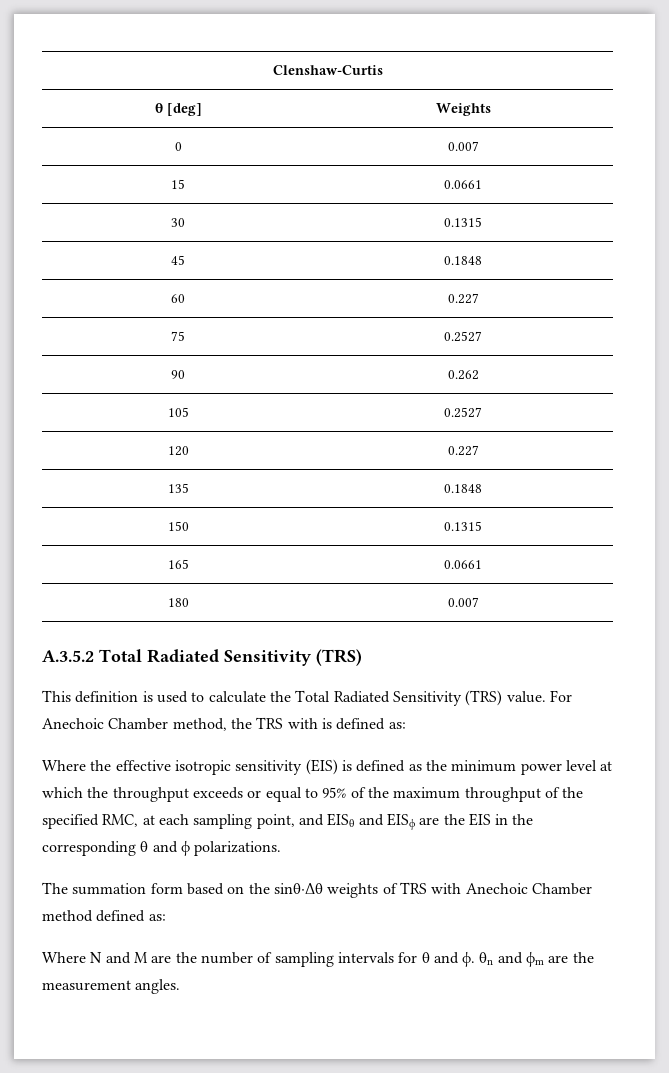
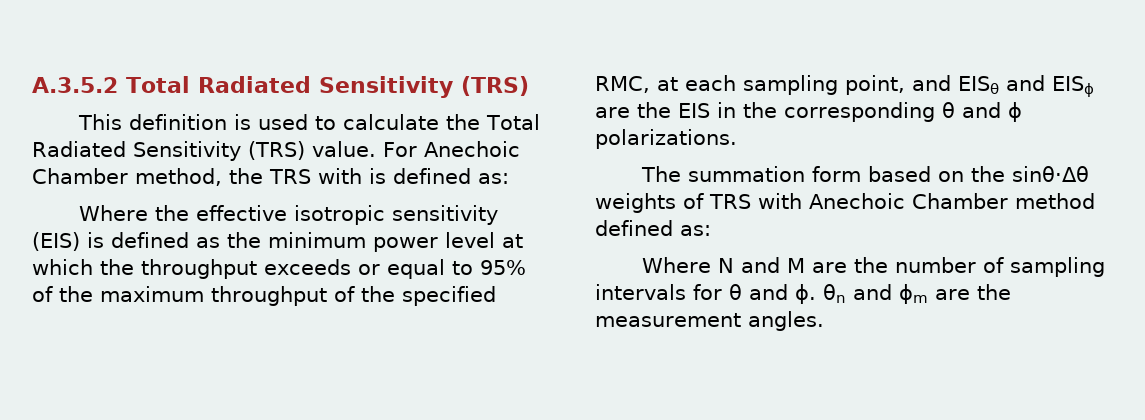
- Clenshaw-Curtis
- θ [deg] | Weights
- 0 | 0.007
- 15 | 0.0661
- 30 | 0.1315
- 45 | 0.1848
- 60 | 0.227
- 75 | 0.2527
- 90 | 0.262
- 105 | 0.2527
- 120 | 0.227
- 135 | 0.1848
- 150 | 0.1315
- 165 | 0.0661
- 180 | 0.007

